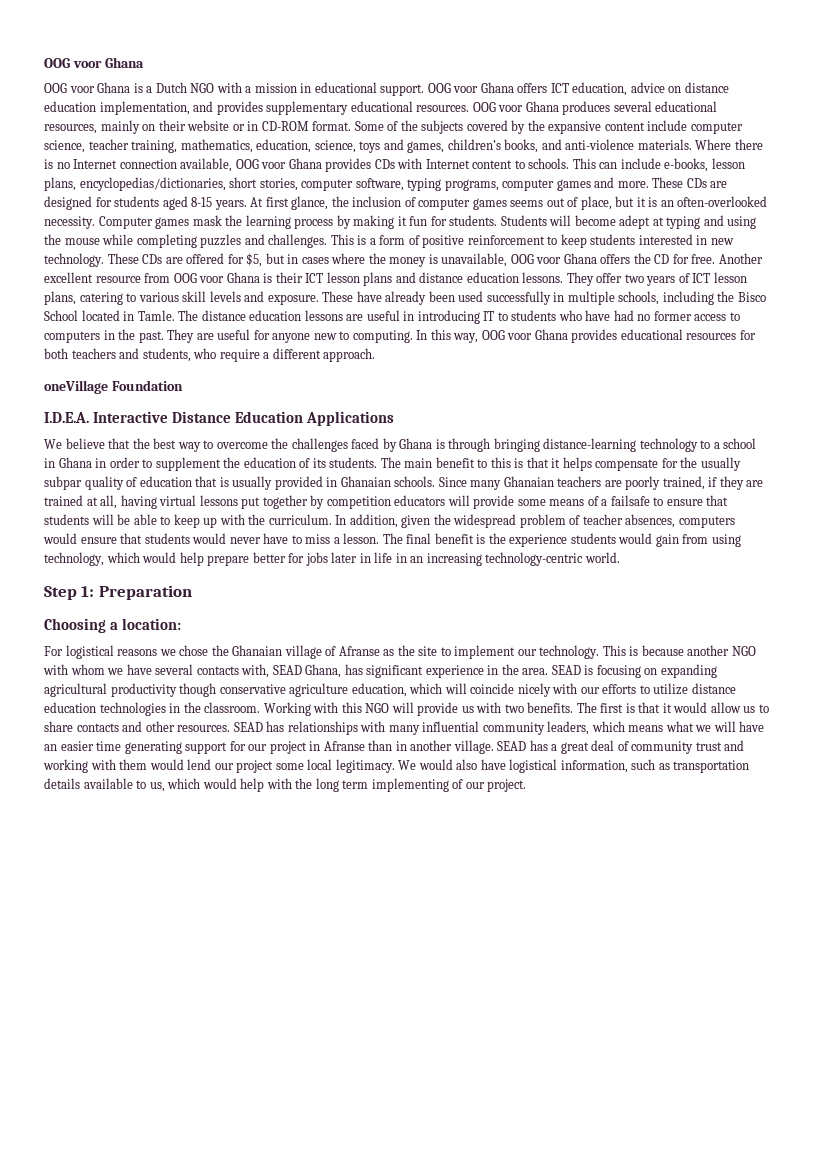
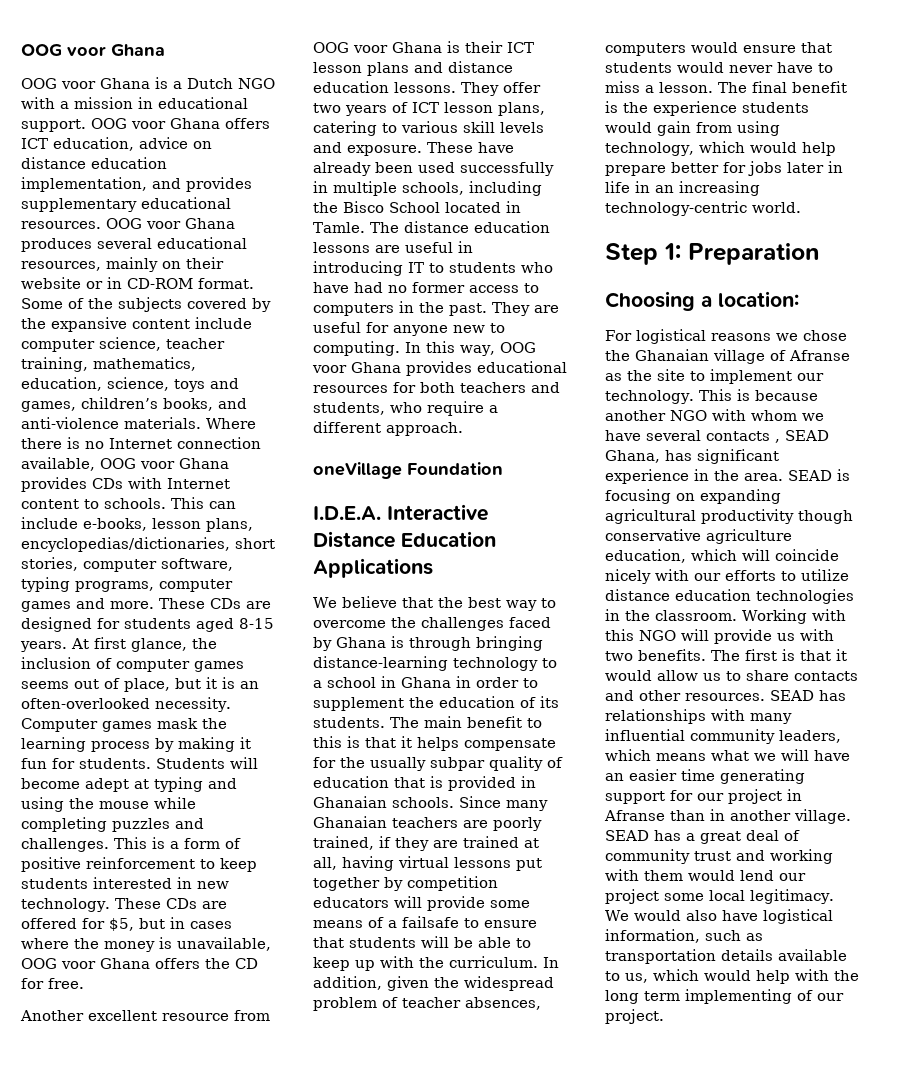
- These CDs are offered for $5, but in cases where the money is unavailable, OOG voor Ghana offers the CD for free. Another excellent resource from OOG voor Ghana is their ICT lesson plans and distance education lessons.
+ These CDs are offered for $5, but in cases where the money is unavailable, OOG voor Ghana offers the CD for free.
+ Another excellent resource from OOG voor Ghana is their ICT lesson plans and distance education lessons.
- The main benefit to this is that it helps compensate for the usually subpar quality of education that is usually provided in Ghanaian schools.
+ The main benefit to this is that it helps compensate for the usually subpar quality of education that is provided in Ghanaian schools.
- This is because another NGO with whom we have several contacts with, SEAD Ghana, has significant experience in the area.
+ This is because another NGO with whom we have several contacts , SEAD Ghana, has significant experience in the area.

